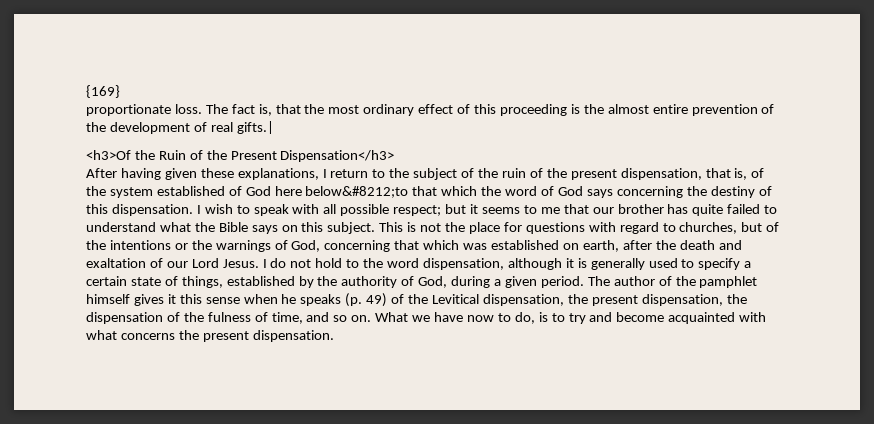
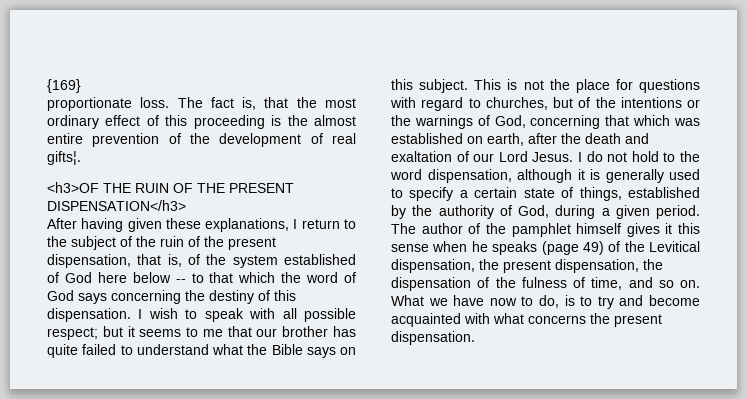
- The fact is, that the most ordinary effect of this proceeding is the almost entire prevention of the development of real gifts.|
- <h3>Of the Ruin of the Present Dispensation</h3>
+ The fact is, that the most ordinary effect of this proceeding is the almost entire prevention of the development of real gifts¦.
+ <h3>OF THE RUIN OF THE PRESENT DISPENSATION</h3>
- After having given these explanations, I return to the subject of the ruin of the present dispensation, that is, of the system established of God here below&#8212;to that which the word of God says concerning the destiny of this dispensation.
+ After having given these explanations, I return to the subject of the ruin of the present dispensation, that is, of the system established of God here below -- to that which the word of God says concerning the destiny of this dispensation.
- The author of the pamphlet himself gives it this sense when he speaks (p. 49) of the Levitical dispensation, the present dispensation, the dispensation of the fulness of time, and so on.
+ The author of the pamphlet himself gives it this sense when he speaks (page 49) of the Levitical dispensation, the present dispensation, the dispensation of the fulness of time, and so on.

